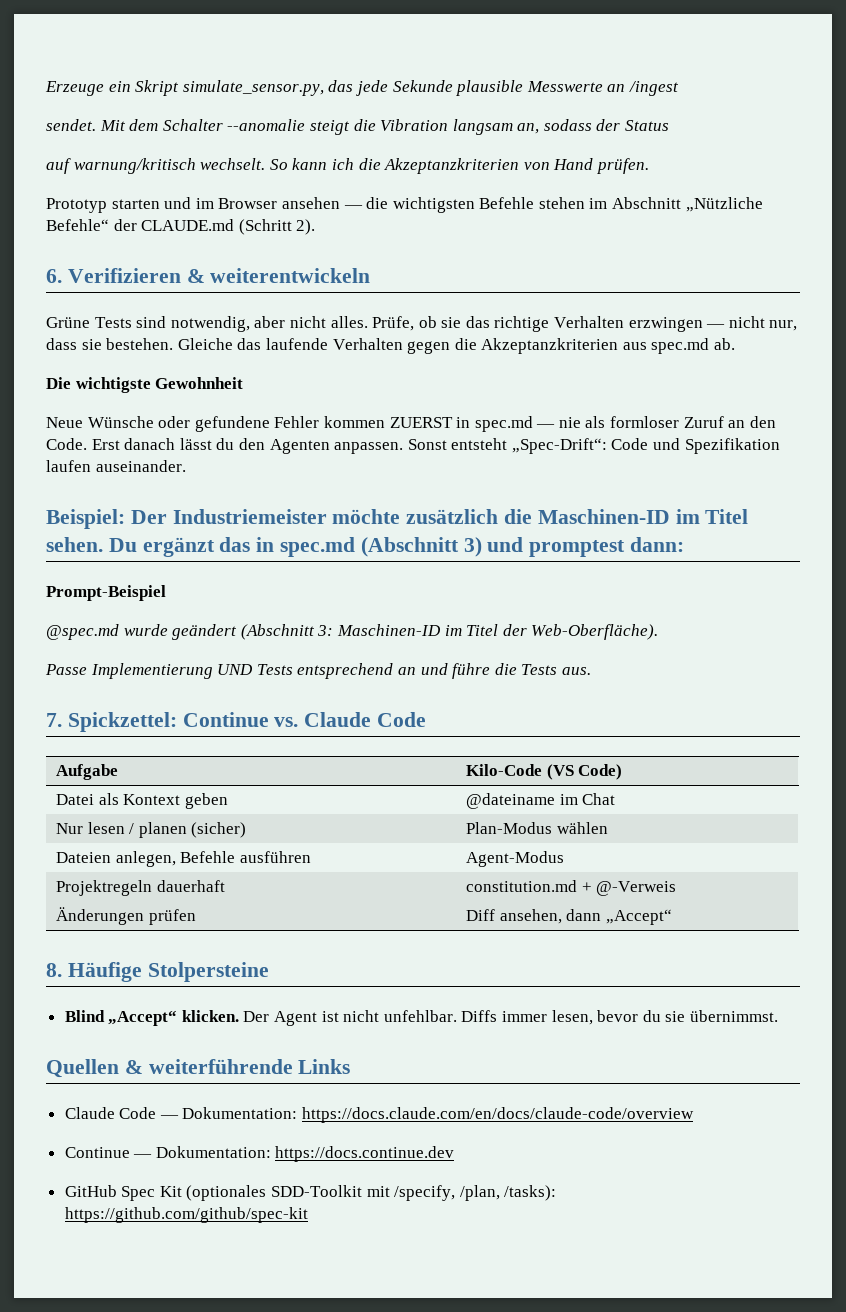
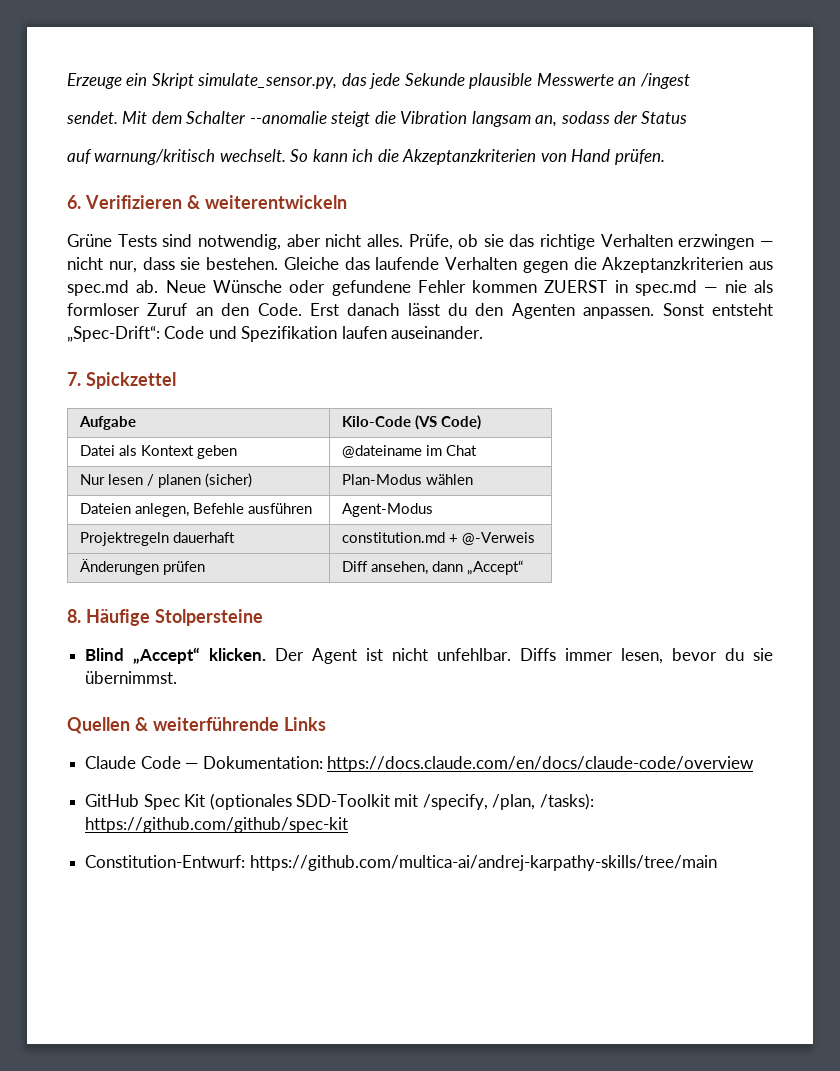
- Prototyp starten und im Browser ansehen — die wichtigsten Befehle stehen im Abschnitt „Nützliche Befehle“ der CLAUDE.md (Schritt 2).
- Gleiche das laufende Verhalten gegen die Akzeptanzkriterien aus spec.md ab.
- Die wichtigste Gewohnheit
- Neue Wünsche oder gefundene Fehler kommen ZUERST in spec.md — nie als formloser Zuruf an den Code.
+ Gleiche das laufende Verhalten gegen die Akzeptanzkriterien aus spec.md ab. Neue Wünsche oder gefundene Fehler kommen ZUERST in spec.md — nie als formloser Zuruf an den Code.
- Beispiel: Der Industriemeister möchte zusätzlich die Maschinen-ID im Titel sehen. Du ergänzt das in spec.md (Abschnitt 3) und promptest dann:
- Prompt-Beispiel
- @spec.md wurde geändert (Abschnitt 3: Maschinen-ID im Titel der Web-Oberfläche).
- Passe Implementierung UND Tests entsprechend an und führe die Tests aus.
- 7. Spickzettel: Continue vs. Claude Code
+ 7. Spickzettel
- Continue — Dokumentation: https://docs.continue.dev
+ Constitution-Entwurf: https://github.com/multica-ai/andrej-karpathy-skills/tree/main

